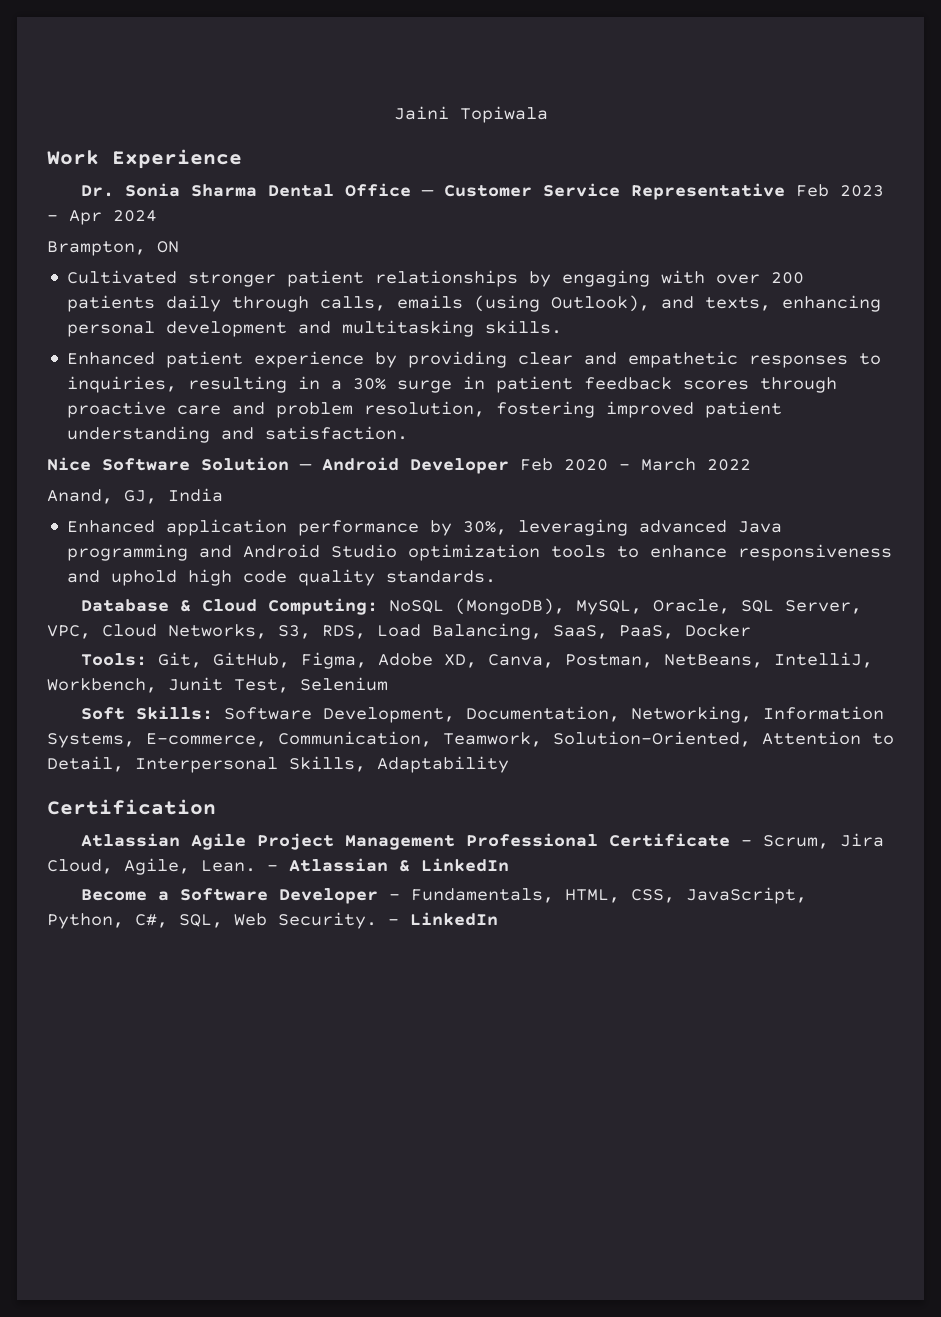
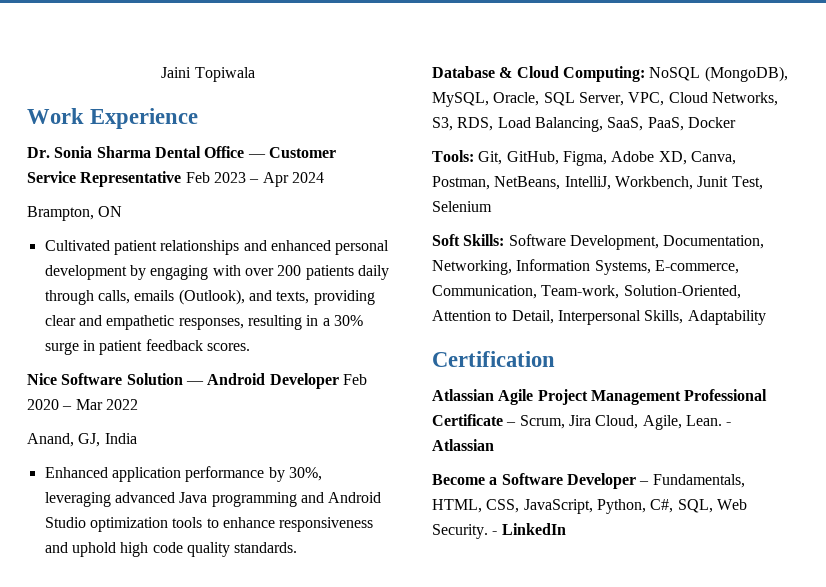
- Cultivated stronger patient relationships by engaging with over 200 patients daily through calls, emails (using Outlook), and texts, enhancing personal development and multitasking skills.
- Enhanced patient experience by providing clear and empathetic responses to inquiries, resulting in a 30% surge in patient feedback scores through proactive care and problem resolution, fostering improved patient understanding and satisfaction.
+ Cultivated patient relationships and enhanced personal development by engaging with over 200 patients daily through calls, emails (Outlook), and texts, providing clear and empathetic responses, resulting in a 30% surge in patient feedback scores.
- Nice Software Solution — Android Developer Feb 2020 – March 2022
+ Nice Software Solution — Android Developer Feb 2020 – Mar 2022
- Soft Skills: Software Development, Documentation, Networking, Information Systems, E-commerce, Communication, Teamwork, Solution-Oriented, Attention to Detail, Interpersonal Skills, Adaptability
+ Soft Skills: Software Development, Documentation, Networking, Information Systems, E-commerce, Communication, Team-work, Solution-Oriented, Attention to Detail, Interpersonal Skills, Adaptability
- - Atlassian & LinkedIn
+ - Atlassian

